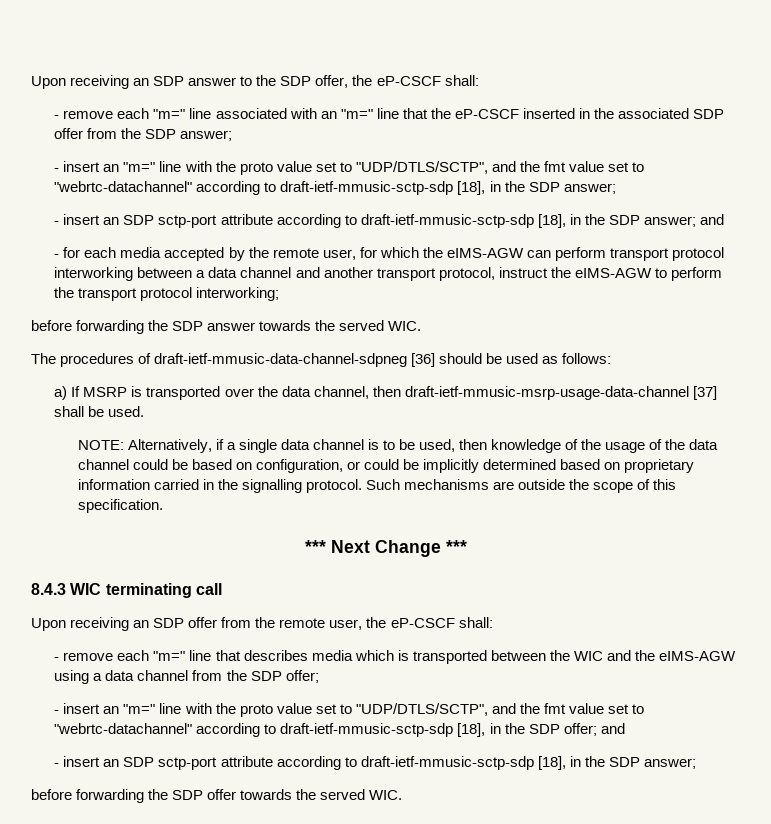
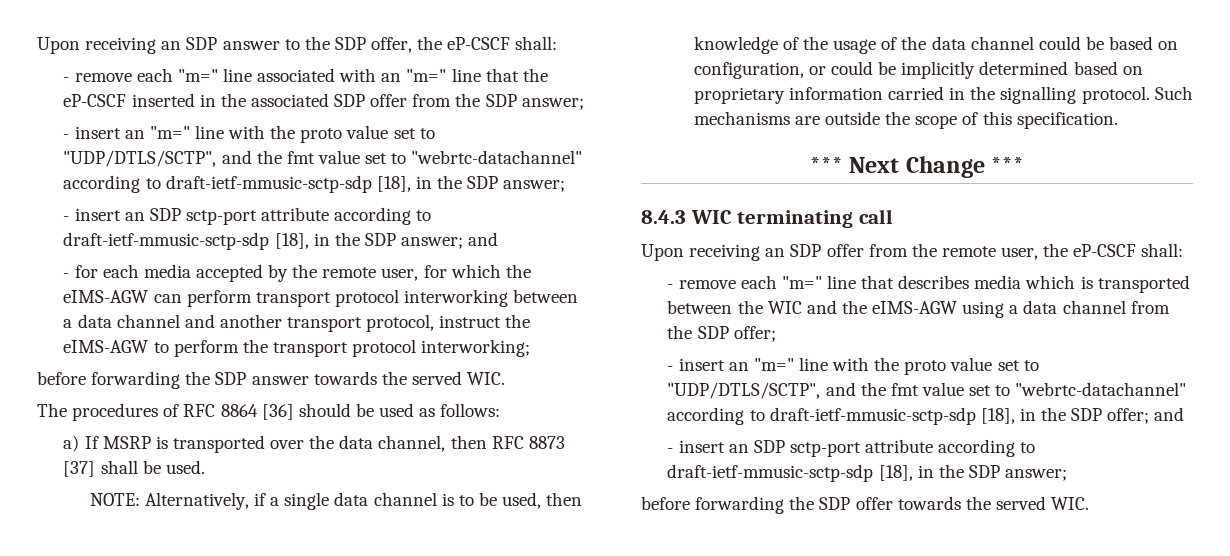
- The procedures of draft-ietf-mmusic-data-channel-sdpneg [36] should be used as follows:
+ The procedures of RFC 8864 [36] should be used as follows:
- a) If MSRP is transported over the data channel, then draft-ietf-mmusic-msrp-usage-data-channel [37] shall be used.
+ a) If MSRP is transported over the data channel, then RFC 8873 [37] shall be used.

